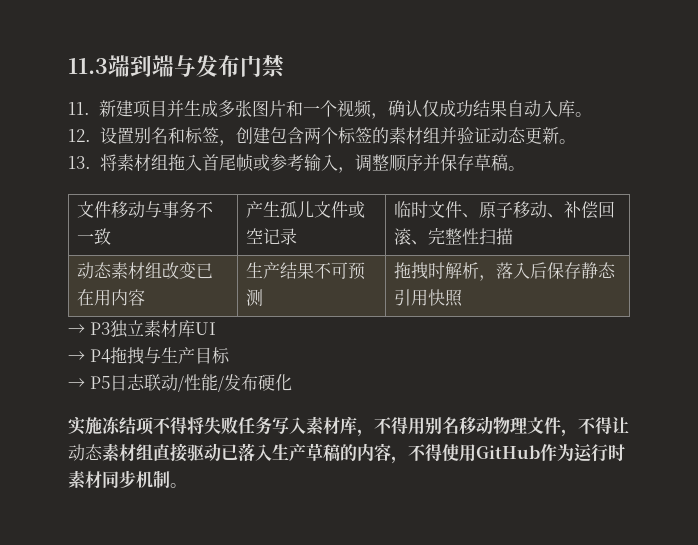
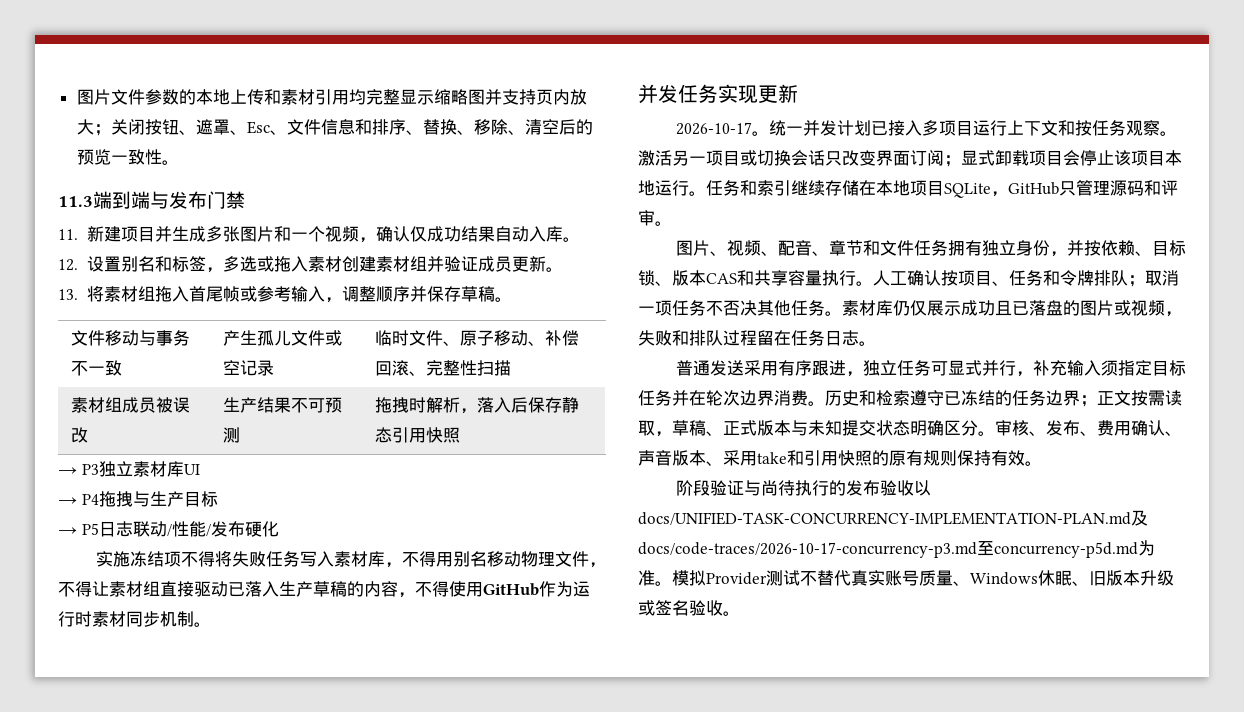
+ 图片文件参数的本地上传和素材引用均完整显示缩略图并支持页内放大；关闭按钮、遮罩、Esc、文件信息和排序、替换、移除、清空后的预览一致性。
- 12.设置别名和标签，创建包含两个标签的素材组并验证动态更新。
+ 12.设置别名和标签，多选或拖入素材创建素材组并验证成员更新。
- 动态素材组改变已在用内容 | 生产结果不可预测 | 拖拽时解析，落入后保存静态引用快照
+ 素材组成员被误改 | 生产结果不可预测 | 拖拽时解析，落入后保存静态引用快照
- 实施冻结项不得将失败任务写入素材库，不得用别名移动物理文件，不得让动态素材组直接驱动已落入生产草稿的内容，不得使用GitHub作为运行时素材同步机制。
+ 实施冻结项不得将失败任务写入素材库，不得用别名移动物理文件，不得让素材组直接驱动已落入生产草稿的内容，不得使用GitHub作为运行时素材同步机制。
+ 并发任务实现更新
+ 2026-10-17。统一并发计划已接入多项目运行上下文和按任务观察。激活另一项目或切换会话只改变界面订阅；显式卸载项目会停止该项目本地运行。任务和索引继续存储在本地项目SQLite，GitHub只管理源码和评审。
+ 图片、视频、配音、章节和文件任务拥有独立身份，并按依赖、目标锁、版本CAS和共享容量执行。人工确认按项目、任务和令牌排队；取消一项任务不否决其他任务。素材库仍仅展示成功且已落盘的图片或视频，失败和排队过程留在任务日志。
+ 普通发送采用有序跟进，独立任务可显式并行，补充输入须指定目标任务并在轮次边界消费。历史和检索遵守已冻结的任务边界；正文按需读取，草稿、正式版本与未知提交状态明确区分。审核、发布、费用确认、声音版本、采用take和引用快照的原有规则保持有效。
+ 阶段验证与尚待执行的发布验收以docs/UNIFIED-TASK-CONCURRENCY-IMPLEMENTATION-PLAN.md及docs/code-traces/2026-10-17-concurrency-p3.md至concurrency-p5d.md为准。模拟Provider测试不替代真实账号质量、Windows休眠、旧版本升级或签名验收。

